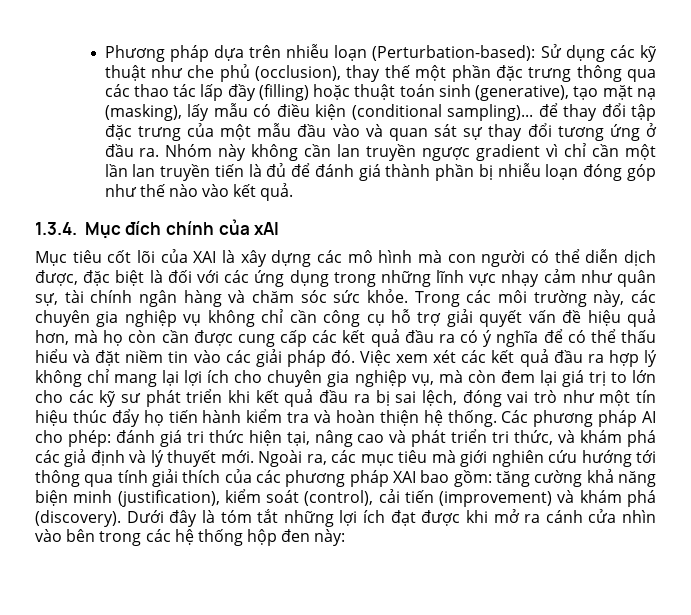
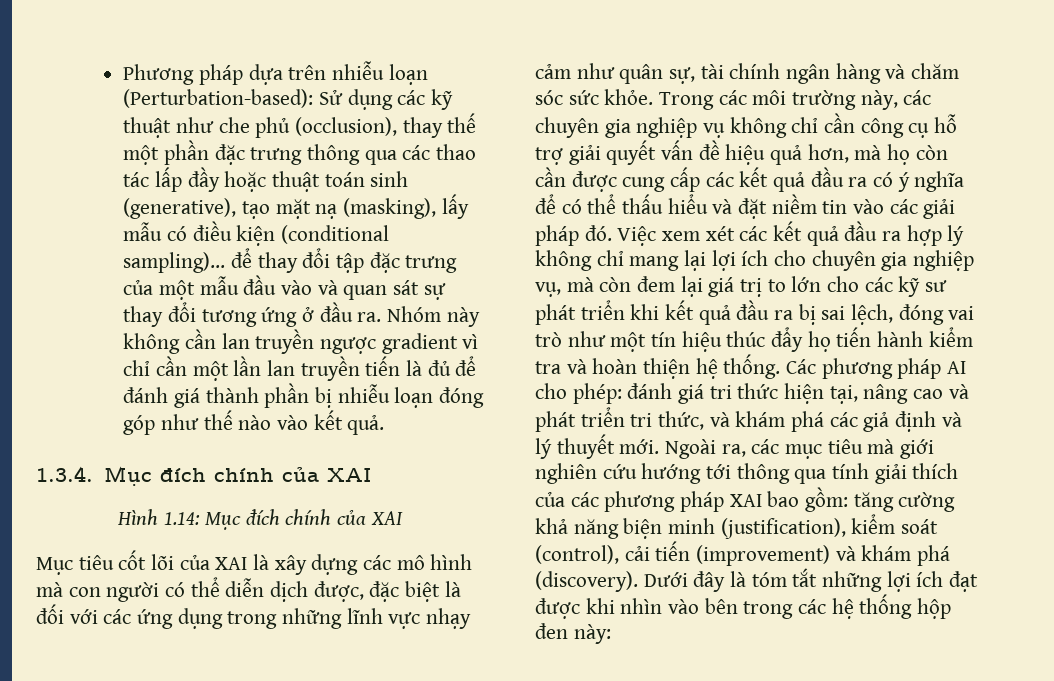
- Sử dụng các kỹ thuật như che phủ (occlusion), thay thế một phần đặc trưng thông qua các thao tác lấp đầy (filling) hoặc thuật toán sinh (generative), tạo mặt nạ (masking), lấy mẫu có điều kiện (conditional sampling)... để thay đổi tập đặc trưng của một mẫu đầu vào và quan sát sự thay đổi tương ứng ở đầu ra.
+ Sử dụng các kỹ thuật như che phủ (occlusion), thay thế một phần đặc trưng thông qua các thao tác lấp đầy hoặc thuật toán sinh (generative), tạo mặt nạ (masking), lấy mẫu có điều kiện (conditional sampling)... để thay đổi tập đặc trưng của một mẫu đầu vào và quan sát sự thay đổi tương ứng ở đầu ra.
- 1.3.4. Mục đích chính của xAI
+ 1.3.4. Mục đích chính của XAI
+ Hình 1.14: Mục đích chính của XAI
- Dưới đây là tóm tắt những lợi ích đạt được khi mở ra cánh cửa nhìn vào bên trong các hệ thống hộp đen này:
+ Dưới đây là tóm tắt những lợi ích đạt được khi nhìn vào bên trong các hệ thống hộp đen này:

